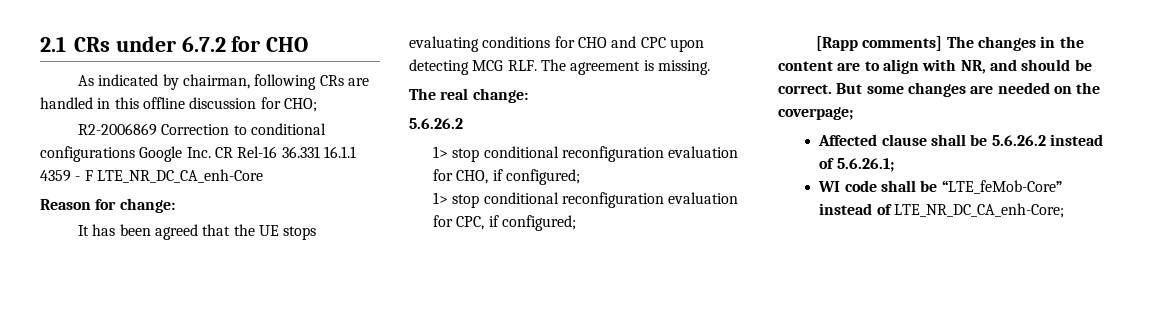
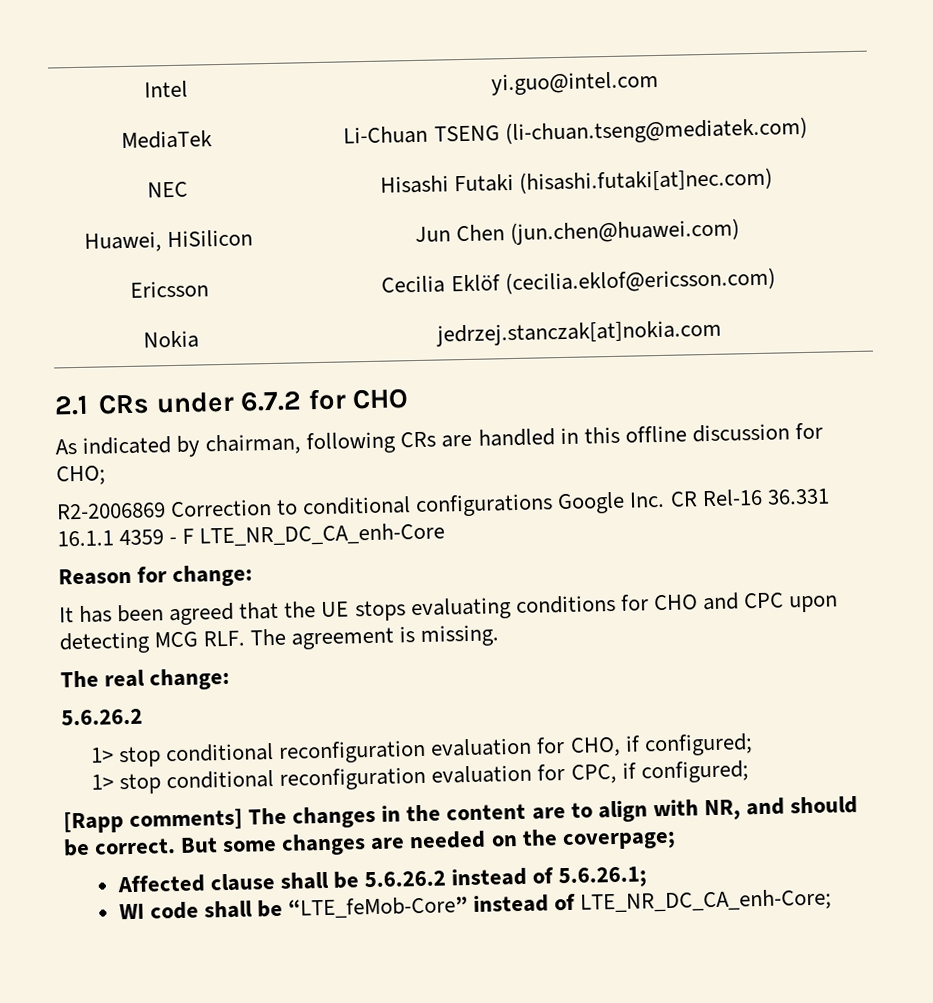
+ Intel | yi.guo@intel.com
+ MediaTek | Li-Chuan TSENG (li-chuan.tseng@mediatek.com)
+ NEC | Hisashi Futaki (hisashi.futaki[at]nec.com)
+ Huawei, HiSilicon | Jun Chen (jun.chen@huawei.com)
+ Ericsson | Cecilia Eklöf (cecilia.eklof@ericsson.com)
+ Nokia | jedrzej.stanczak[at]nokia.com

